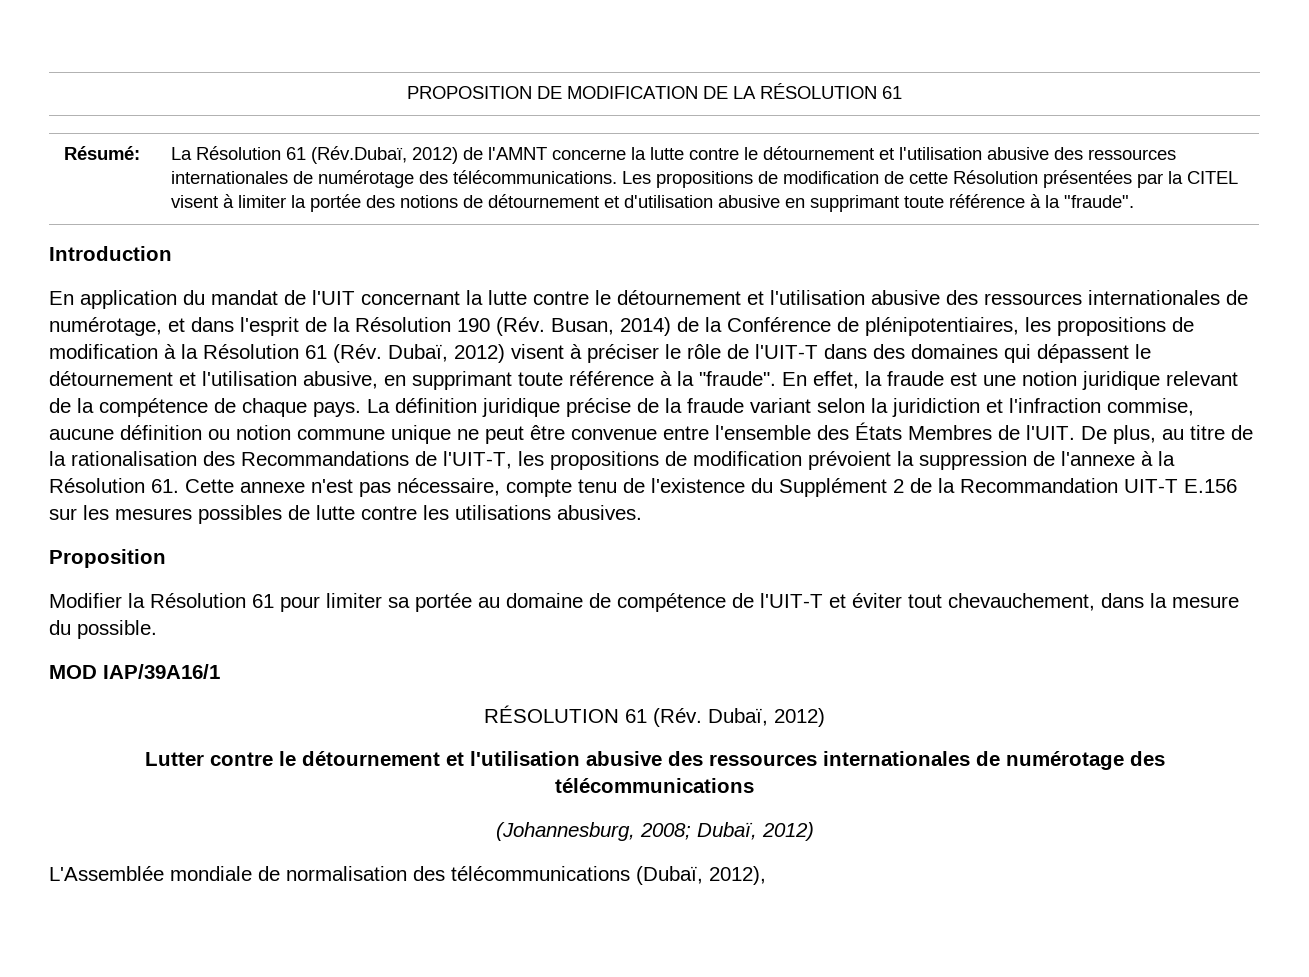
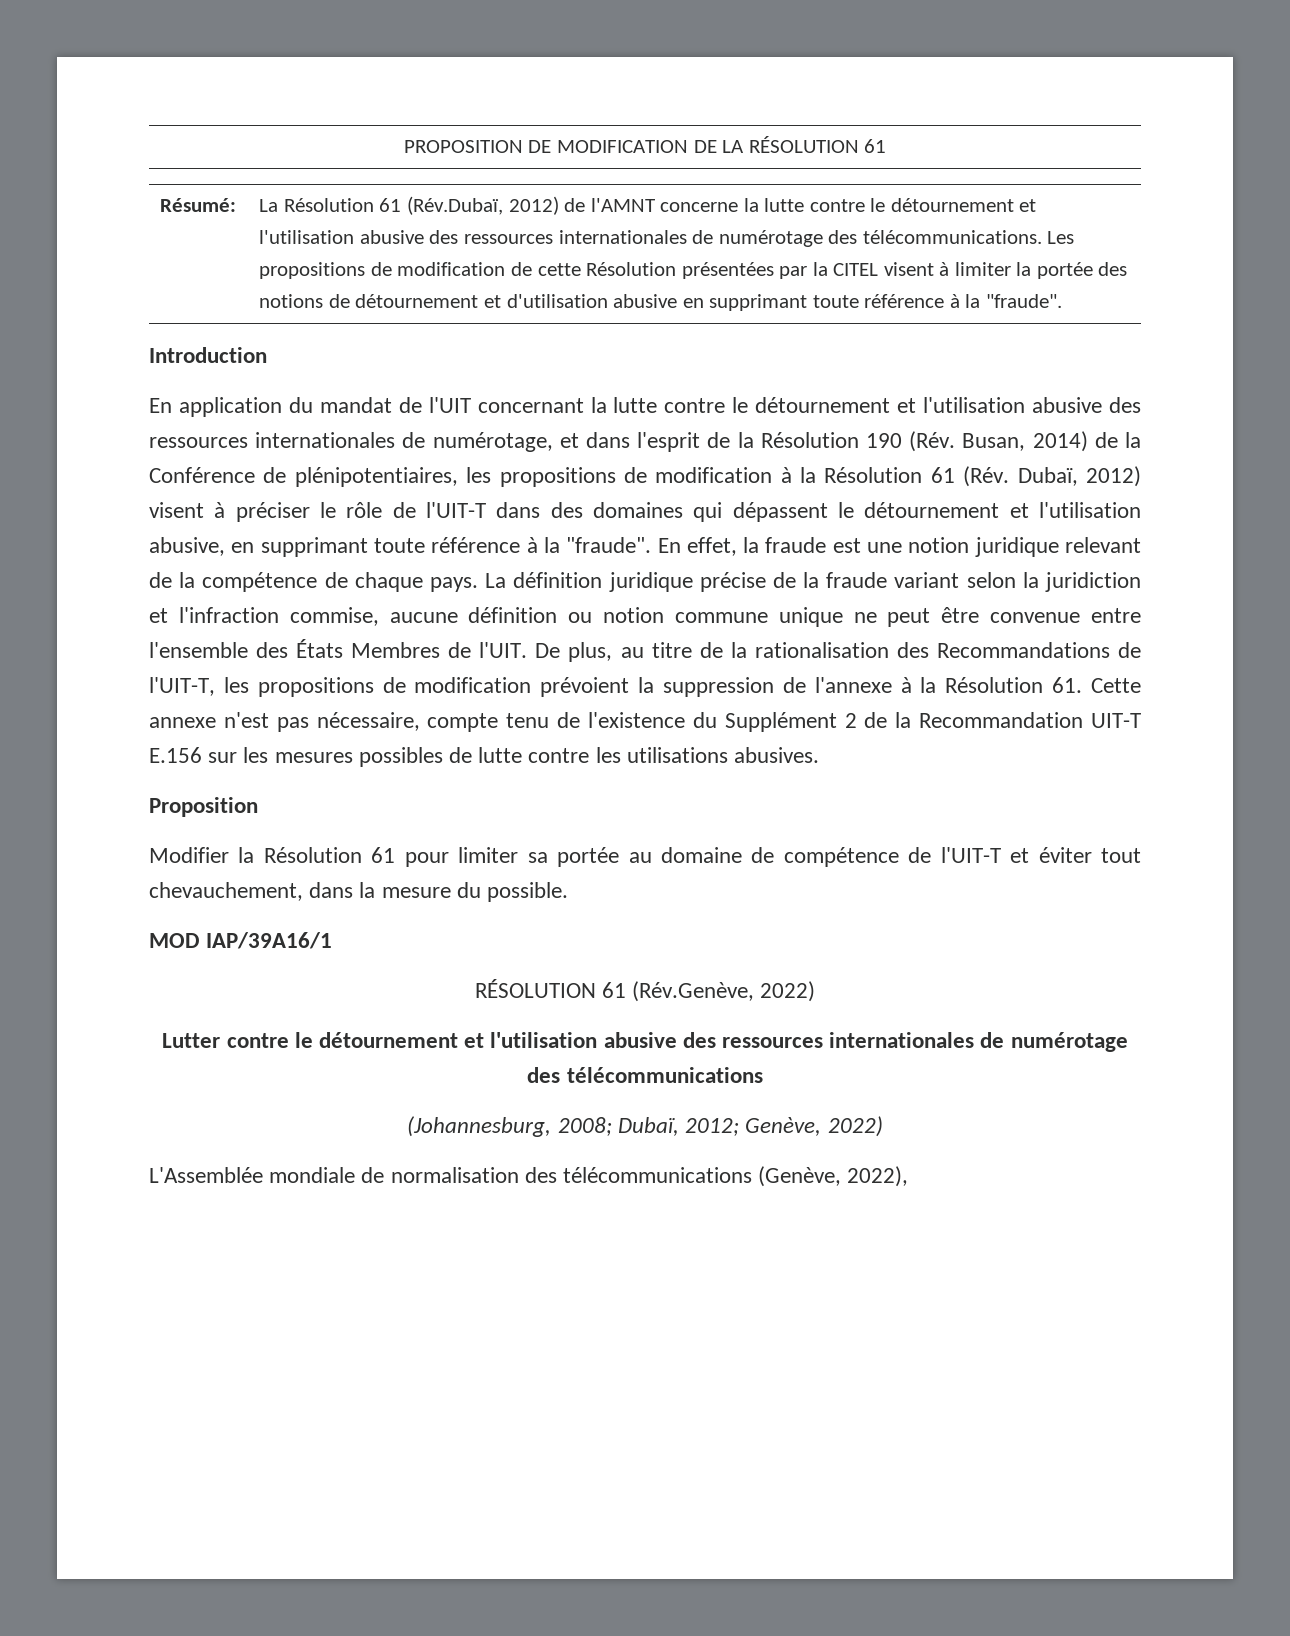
- RÉSOLUTION 61 (Rév. Dubaï, 2012)
+ RÉSOLUTION 61 (Rév.Genève, 2022)
- (Johannesburg, 2008; Dubaï, 2012)
+ (Johannesburg, 2008; Dubaï, 2012; Genève, 2022)
- L'Assemblée mondiale de normalisation des télécommunications (Dubaï, 2012),
+ L'Assemblée mondiale de normalisation des télécommunications (Genève, 2022),

